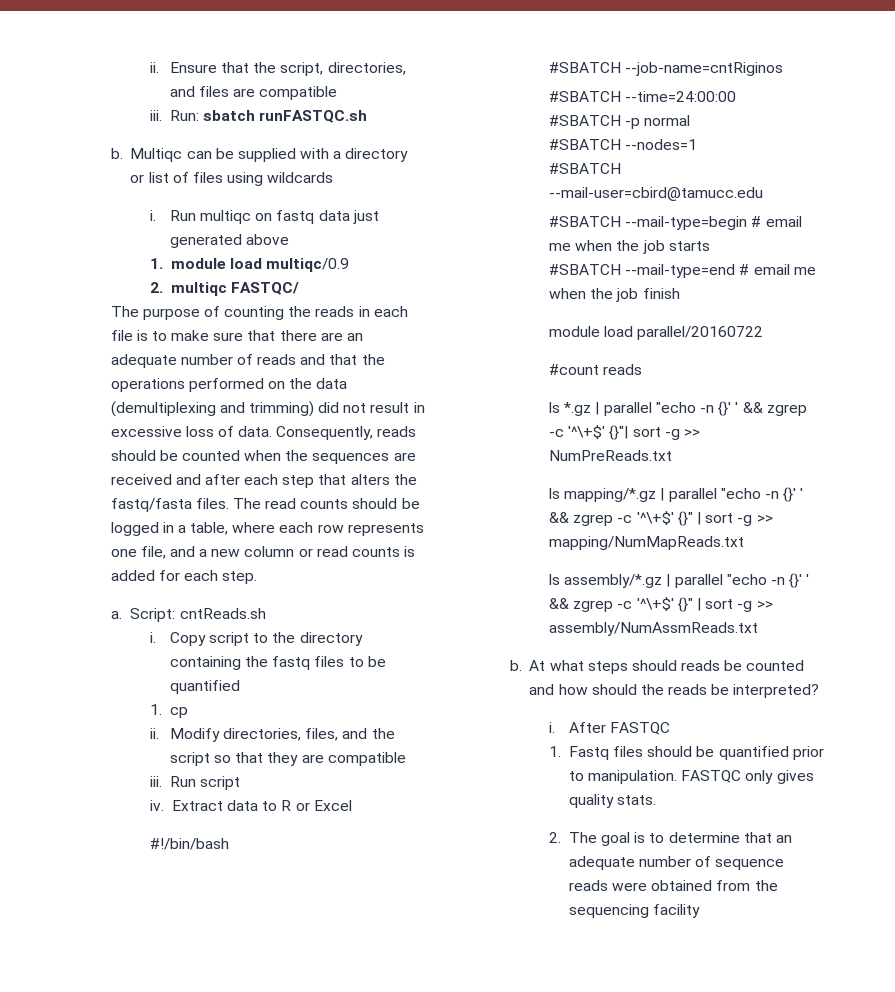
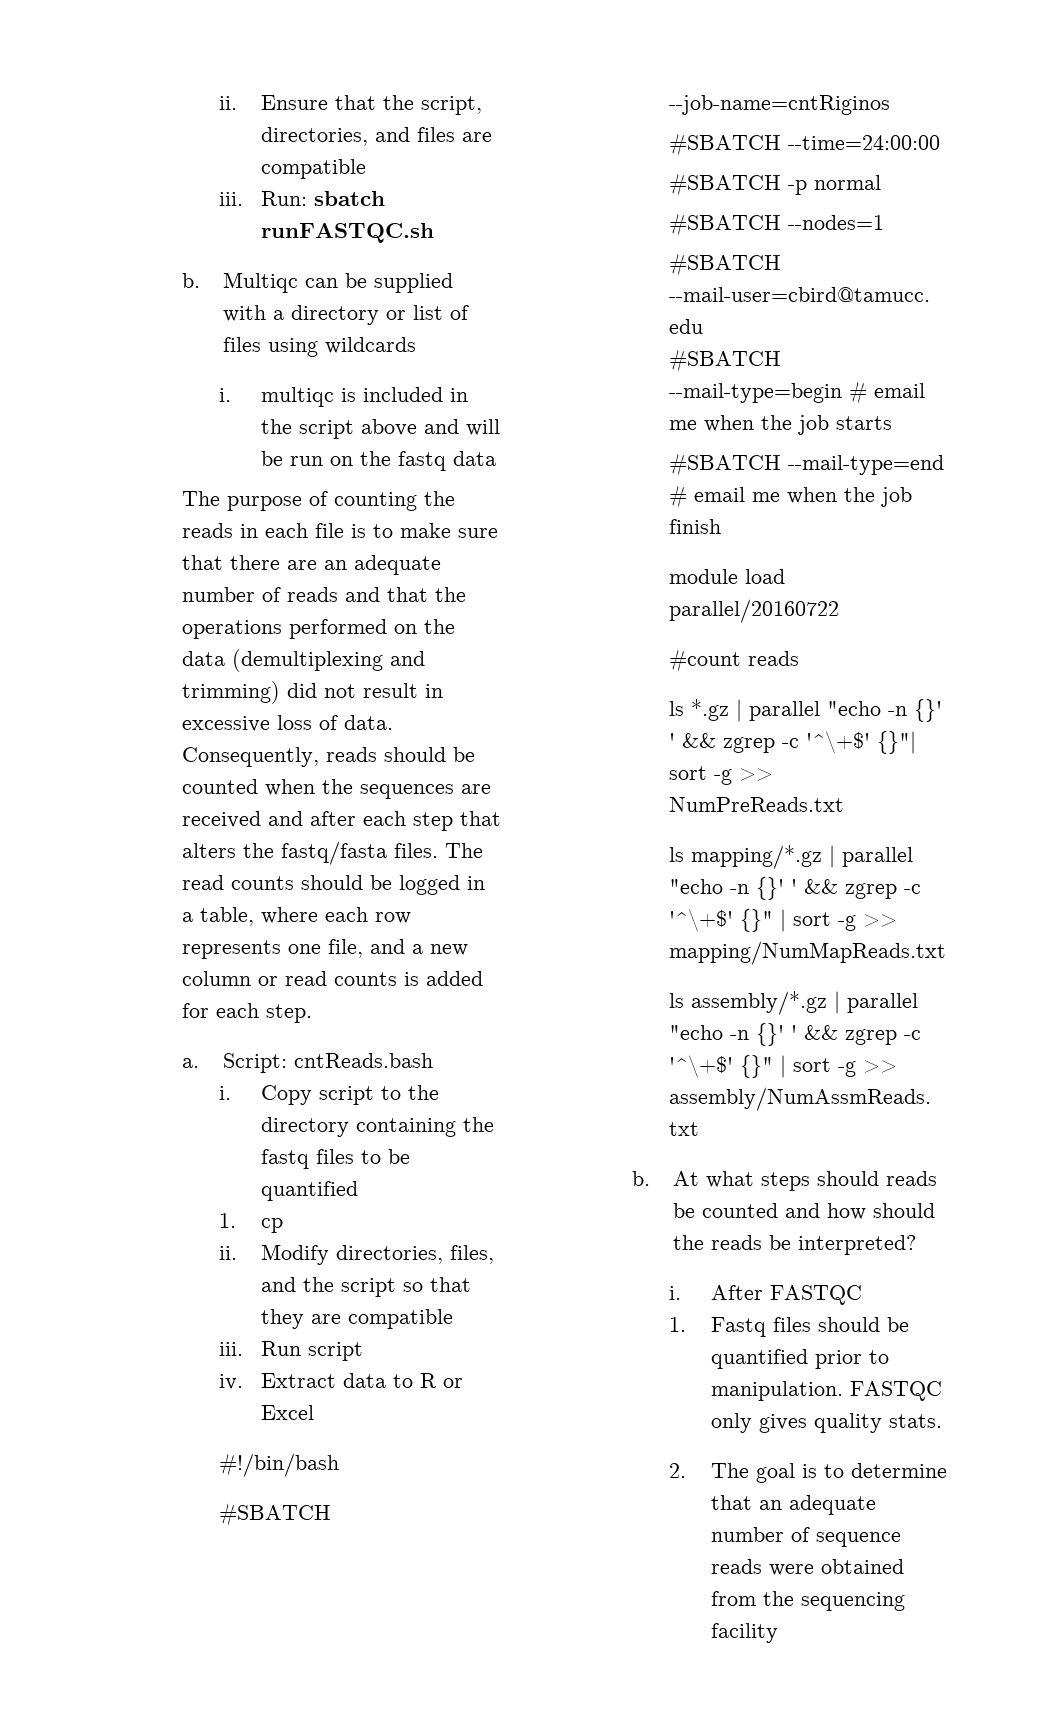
- i. Run multiqc on fastq data just generated above
- 1. module load multiqc/0.9
- 2. multiqc FASTQC/
+ i. multiqc is included in the script above and will be run on the fastq data
- Script: cntReads.sh
+ Script: cntReads.bash

